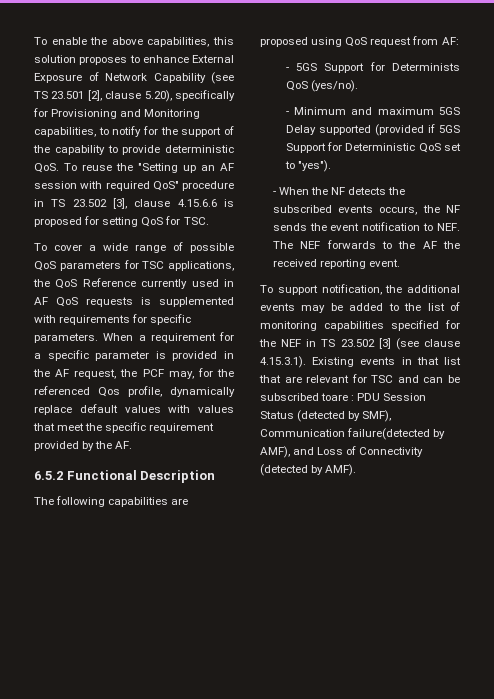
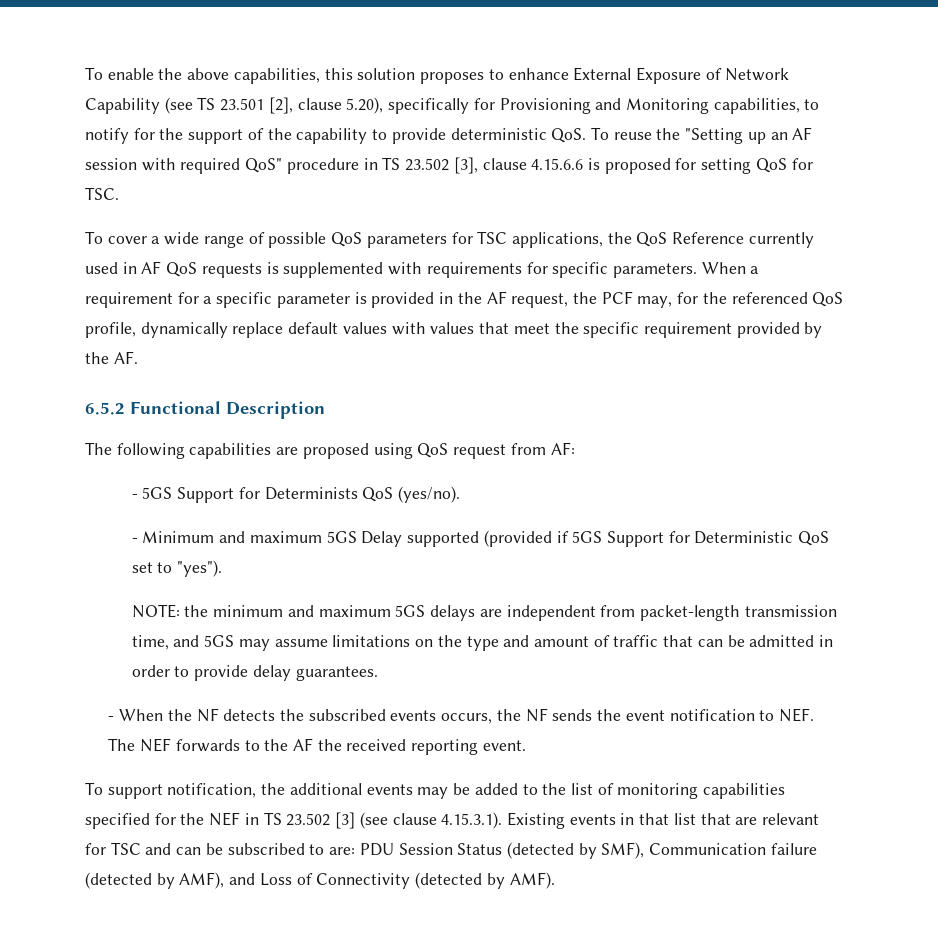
- When a requirement for a specific parameter is provided in the AF request, the PCF may, for the referenced Qos profile, dynamically replace default values with values that meet the specific requirement provided by the AF.
+ When a requirement for a specific parameter is provided in the AF request, the PCF may, for the referenced QoS profile, dynamically replace default values with values that meet the specific requirement provided by the AF.
+ NOTE: the minimum and maximum 5GS delays are independent from packet-length transmission time, and 5GS may assume limitations on the type and amount of traffic that can be admitted in order to provide delay guarantees.
- To support notification, the additional events may be added to the list of monitoring capabilities specified for the NEF in TS 23.502 [3] (see clause 4.15.3.1). Existing events in that list that are relevant for TSC and can be subscribed toare : PDU Session Status (detected by SMF), Communication failure(detected by AMF), and Loss of Connectivity (detected by AMF).
+ To support notification, the additional events may be added to the list of monitoring capabilities specified for the NEF in TS 23.502 [3] (see clause 4.15.3.1). Existing events in that list that are relevant for TSC and can be subscribed to are: PDU Session Status (detected by SMF), Communication failure (detected by AMF), and Loss of Connectivity (detected by AMF).

